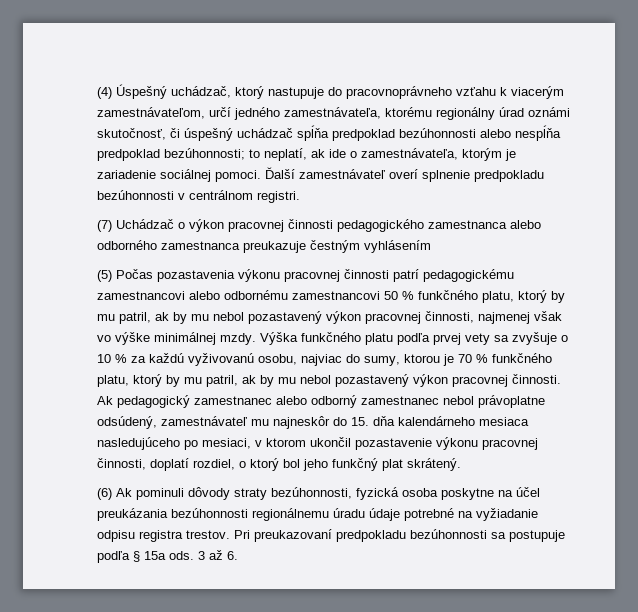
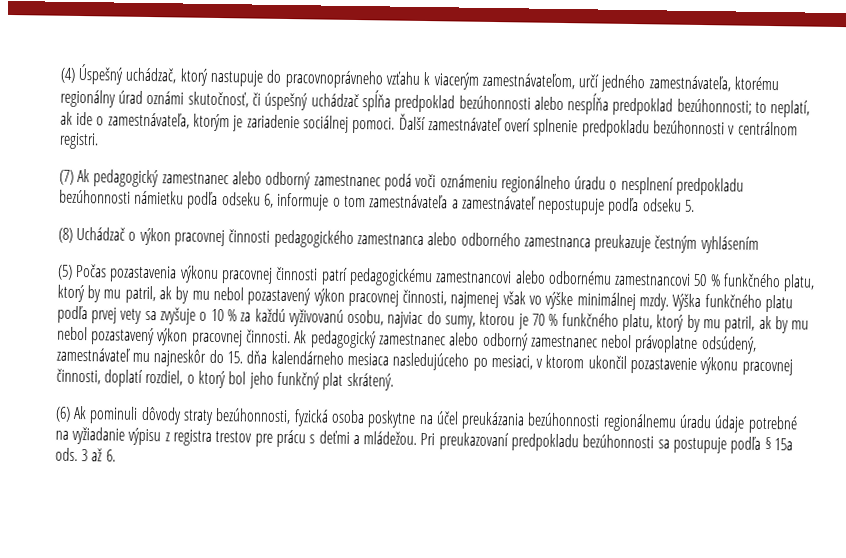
- (7) Uchádzač o výkon pracovnej činnosti pedagogického zamestnanca alebo odborného zamestnanca preukazuje čestným vyhlásením
+ (7) Ak pedagogický zamestnanec alebo odborný zamestnanec podá voči oznámeniu regionálneho úradu o nesplnení predpokladu bezúhonnosti námietku podľa odseku 6, informuje o tom zamestnávateľa a zamestnávateľ nepostupuje podľa odseku 5.
+ (8) Uchádzač o výkon pracovnej činnosti pedagogického zamestnanca alebo odborného zamestnanca preukazuje čestným vyhlásením
- (6) Ak pominuli dôvody straty bezúhonnosti, fyzická osoba poskytne na účel preukázania bezúhonnosti regionálnemu úradu údaje potrebné na vyžiadanie odpisu registra trestov.
+ (6) Ak pominuli dôvody straty bezúhonnosti, fyzická osoba poskytne na účel preukázania bezúhonnosti regionálnemu úradu údaje potrebné na vyžiadanie výpisu z registra trestov pre prácu s deťmi a mládežou.

